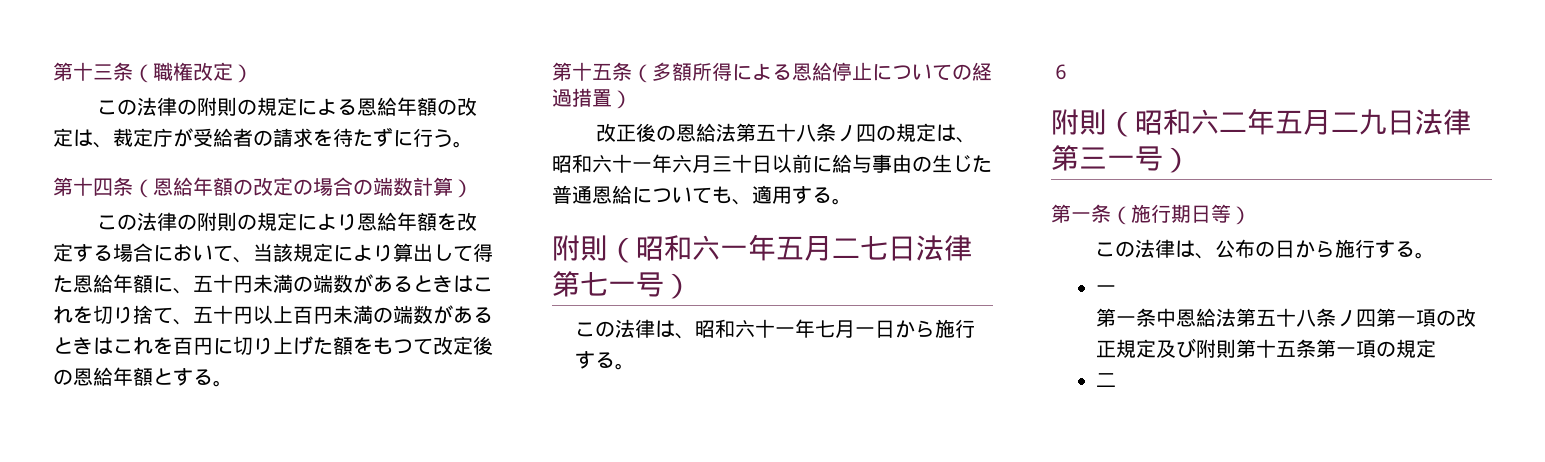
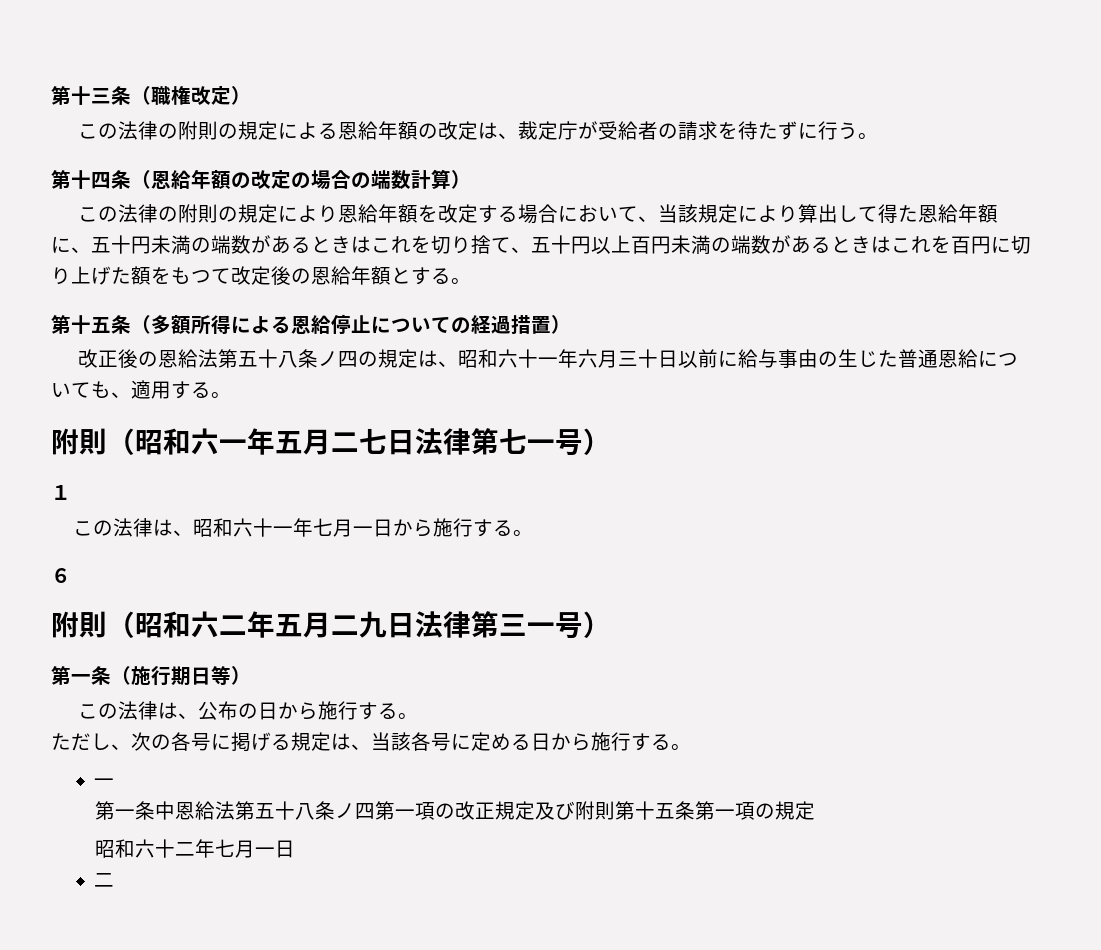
+ １
+ ただし、次の各号に掲げる規定は、当該各号に定める日から施行する。
+ 昭和六十二年七月一日

